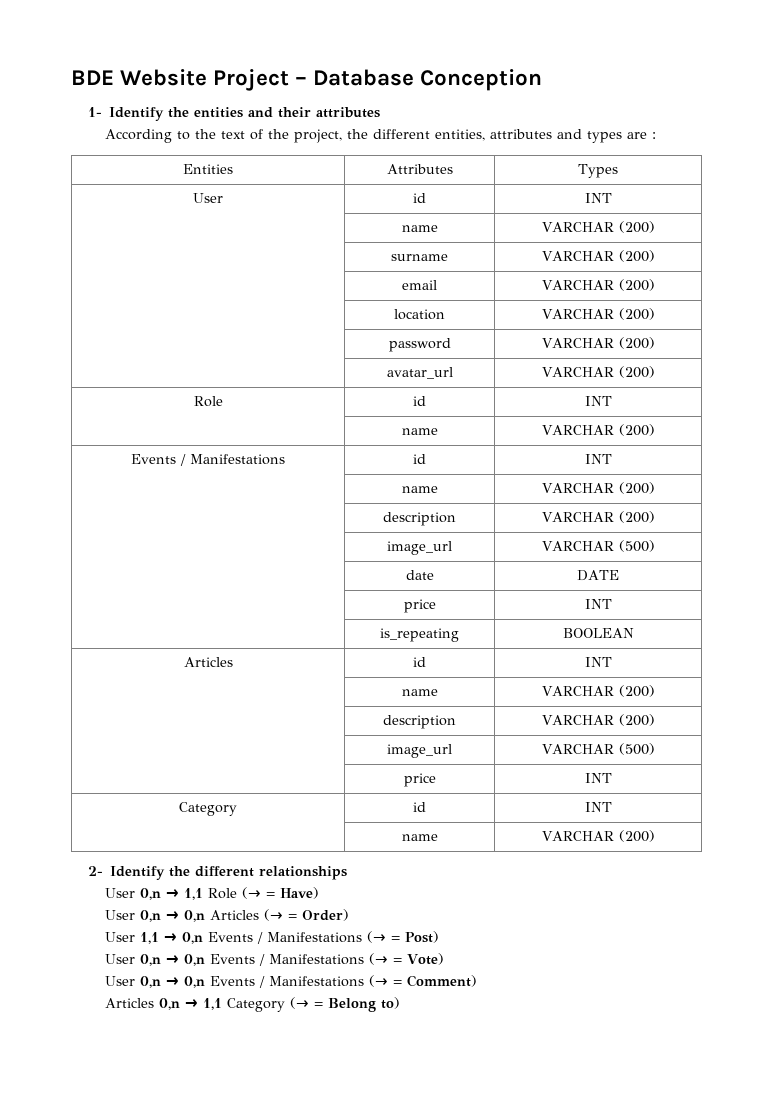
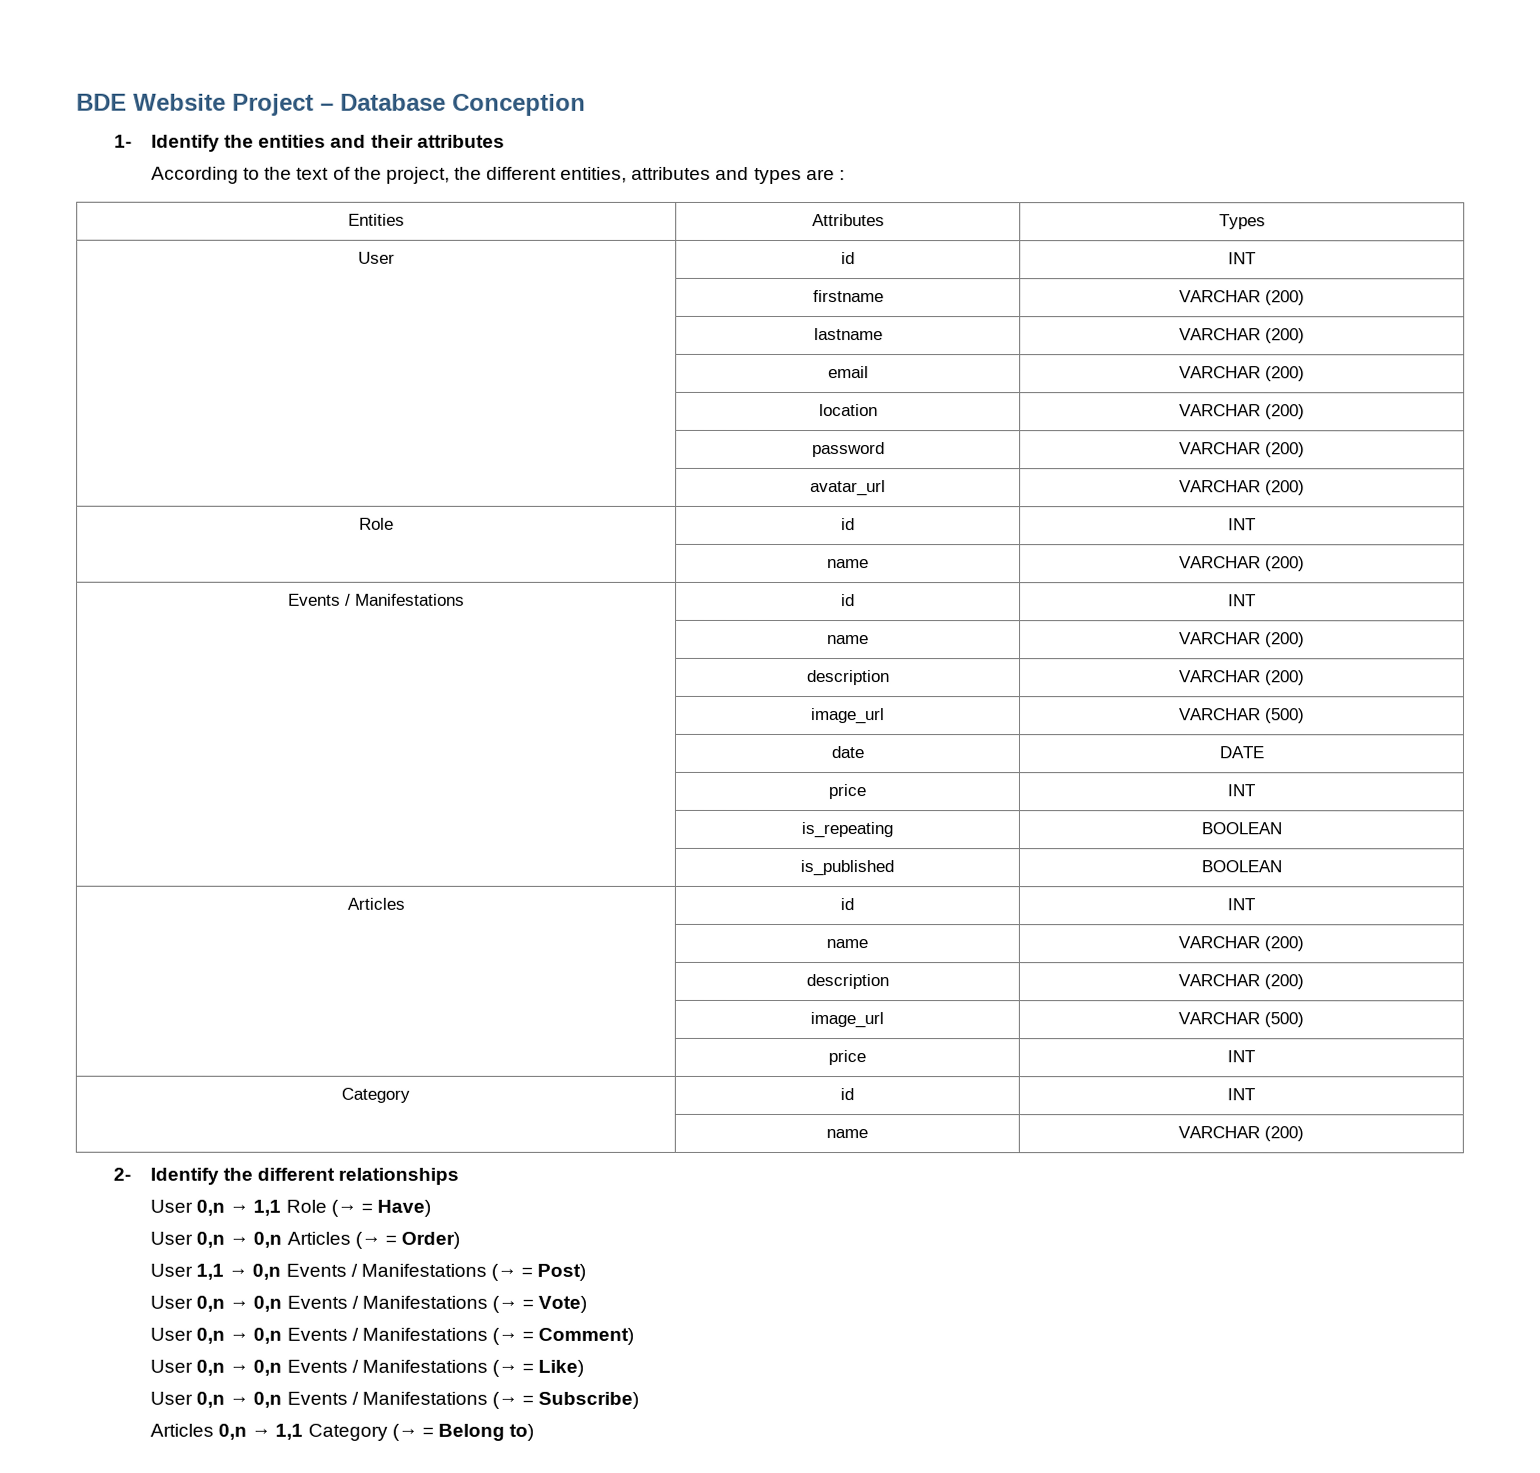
  User | id | INT
- | name | VARCHAR (200)
- | surname | VARCHAR (200)
+ | firstname | VARCHAR (200)
+ | lastname | VARCHAR (200)
+ | is_published | BOOLEAN
+ User 0,n → 0,n Events / Manifestations (→ = Like)
+ User 0,n → 0,n Events / Manifestations (→ = Subscribe)

